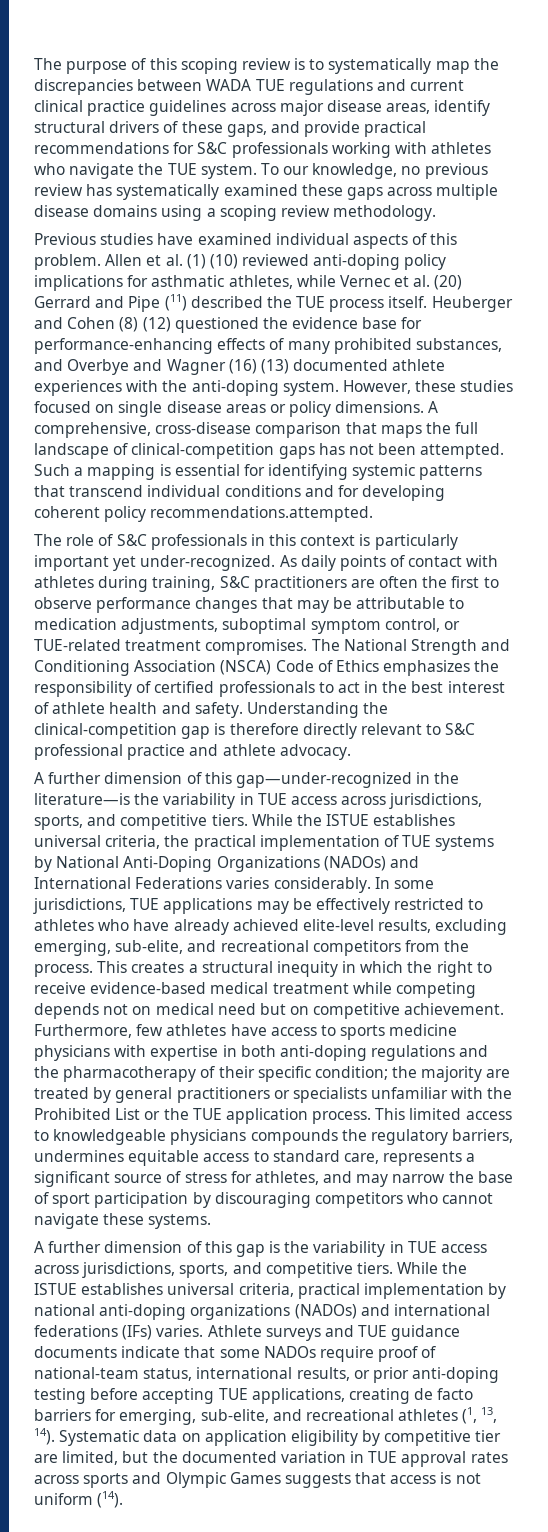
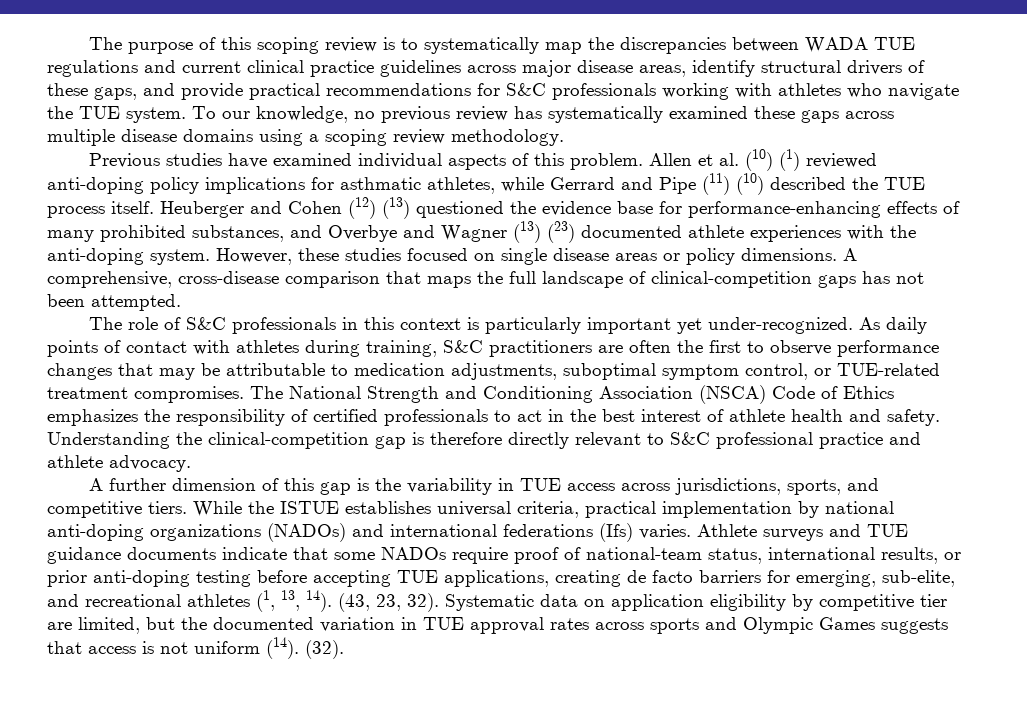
- Allen et al. (1) (10) reviewed anti-doping policy implications for asthmatic athletes, while Vernec et al. (20) Gerrard and Pipe (11) described the TUE process itself.
+ Allen et al. (10) (1) reviewed anti-doping policy implications for asthmatic athletes, while Gerrard and Pipe (11) (10) described the TUE process itself.
- Heuberger and Cohen (8) (12) questioned the evidence base for performance-enhancing effects of many prohibited substances, and Overbye and Wagner (16) (13) documented athlete experiences with the anti-doping system.
+ Heuberger and Cohen (12) (13) questioned the evidence base for performance-enhancing effects of many prohibited substances, and Overbye and Wagner (13) (23) documented athlete experiences with the anti-doping system.
- Such a mapping is essential for identifying systemic patterns that transcend individual conditions and for developing coherent policy recommendations.attempted.
- A further dimension of this gap—under-recognized in the literature—is the variability in TUE access across jurisdictions, sports, and competitive tiers. While the ISTUE establishes universal criteria, the practical implementation of TUE systems by National Anti-Doping Organizations (NADOs) and International Federations varies considerably. In some jurisdictions, TUE applications may be effectively restricted to athletes who have already achieved elite-level results, excluding emerging, sub-elite, and recreational competitors from the process. This creates a structural inequity in which the right to receive evidence-based medical treatment while competing depends not on medical need but on competitive achievement. Furthermore, few athletes have access to sports medicine physicians with expertise in both anti-doping regulations and the pharmacotherapy of their specific condition; the majority are treated by general practitioners or specialists unfamiliar with the Prohibited List or the TUE application process. This limited access to knowledgeable physicians compounds the regulatory barriers, undermines equitable access to standard care, represents a significant source of stress for athletes, and may narrow the base of sport participation by discouraging competitors who cannot navigate these systems.
- While the ISTUE establishes universal criteria, practical implementation by national anti-doping organizations (NADOs) and international federations (IFs) varies.
+ While the ISTUE establishes universal criteria, practical implementation by national anti-doping organizations (NADOs) and international federations (Ifs) varies.
+ (43, 23, 32).
+ (32).

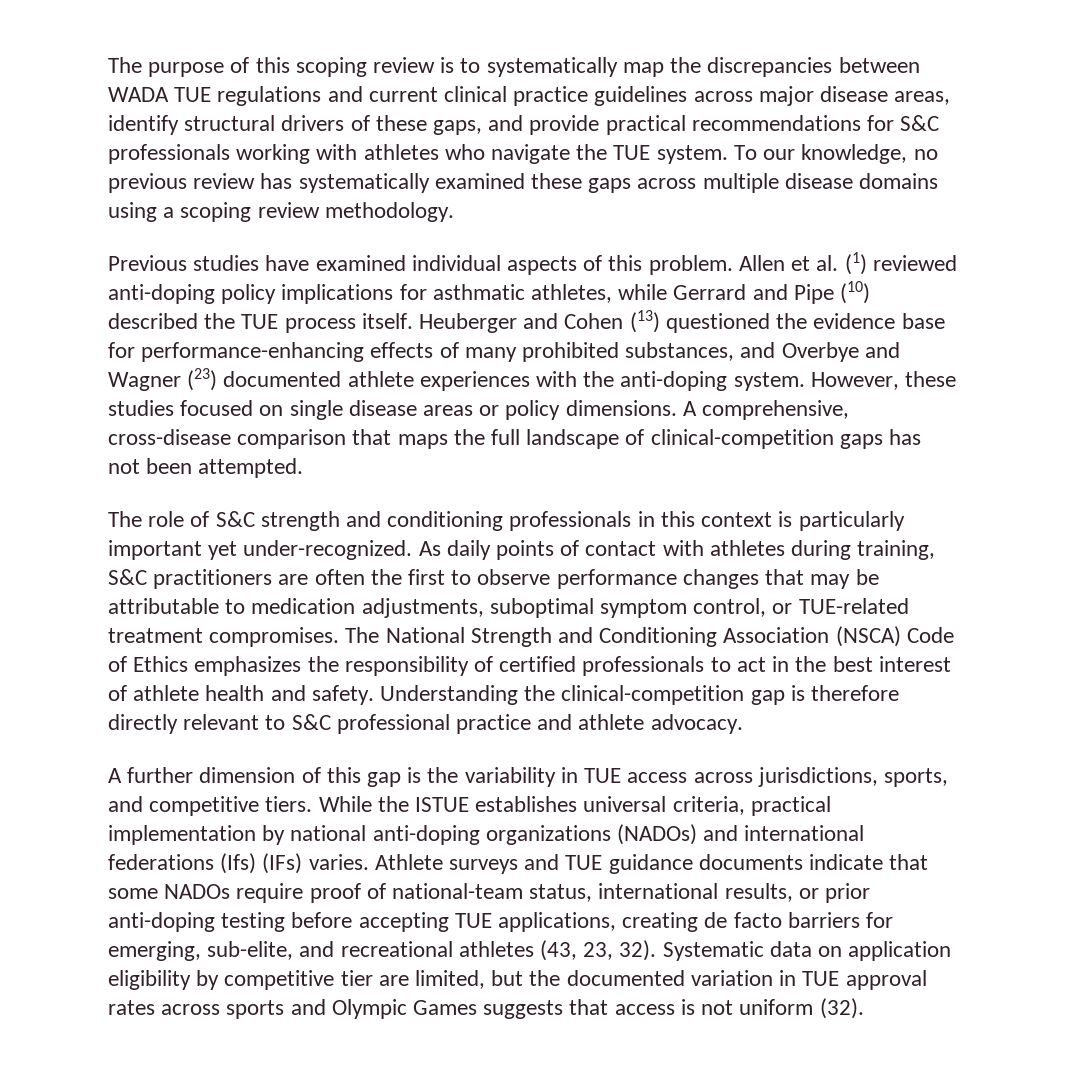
- Allen et al. (10) (1) reviewed anti-doping policy implications for asthmatic athletes, while Gerrard and Pipe (11) (10) described the TUE process itself.
+ Allen et al. (1) reviewed anti-doping policy implications for asthmatic athletes, while Gerrard and Pipe (10) described the TUE process itself.
- Heuberger and Cohen (12) (13) questioned the evidence base for performance-enhancing effects of many prohibited substances, and Overbye and Wagner (13) (23) documented athlete experiences with the anti-doping system.
+ Heuberger and Cohen (13) questioned the evidence base for performance-enhancing effects of many prohibited substances, and Overbye and Wagner (23) documented athlete experiences with the anti-doping system.
- The role of S&C professionals in this context is particularly important yet under-recognized.
+ The role of S&C strength and conditioning professionals in this context is particularly important yet under-recognized.
- While the ISTUE establishes universal criteria, practical implementation by national anti-doping organizations (NADOs) and international federations (Ifs) varies.
+ While the ISTUE establishes universal criteria, practical implementation by national anti-doping organizations (NADOs) and international federations (Ifs) (IFs) varies.
- Athlete surveys and TUE guidance documents indicate that some NADOs require proof of national-team status, international results, or prior anti-doping testing before accepting TUE applications, creating de facto barriers for emerging, sub-elite, and recreational athletes (1, 13, 14). (43, 23, 32).
+ Athlete surveys and TUE guidance documents indicate that some NADOs require proof of national-team status, international results, or prior anti-doping testing before accepting TUE applications, creating de facto barriers for emerging, sub-elite, and recreational athletes (43, 23, 32).
- Systematic data on application eligibility by competitive tier are limited, but the documented variation in TUE approval rates across sports and Olympic Games suggests that access is not uniform (14). (32).
+ Systematic data on application eligibility by competitive tier are limited, but the documented variation in TUE approval rates across sports and Olympic Games suggests that access is not uniform (32).

